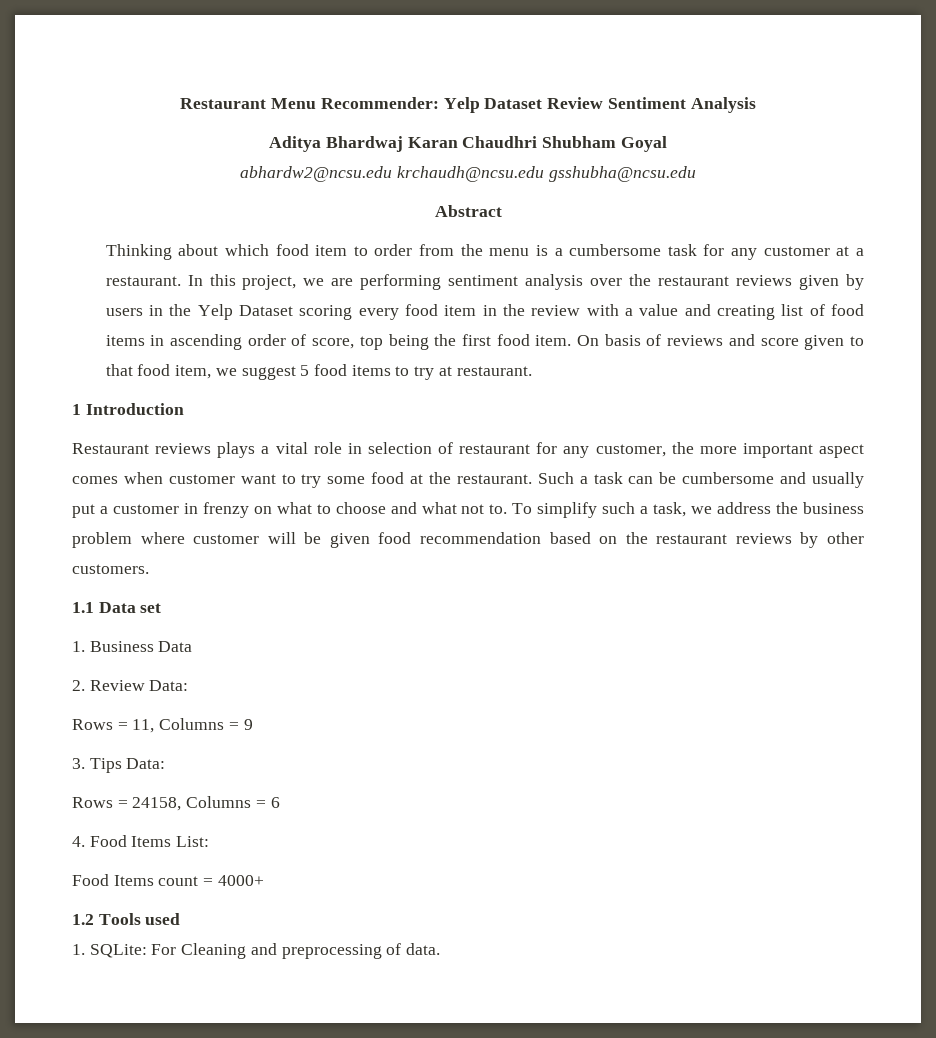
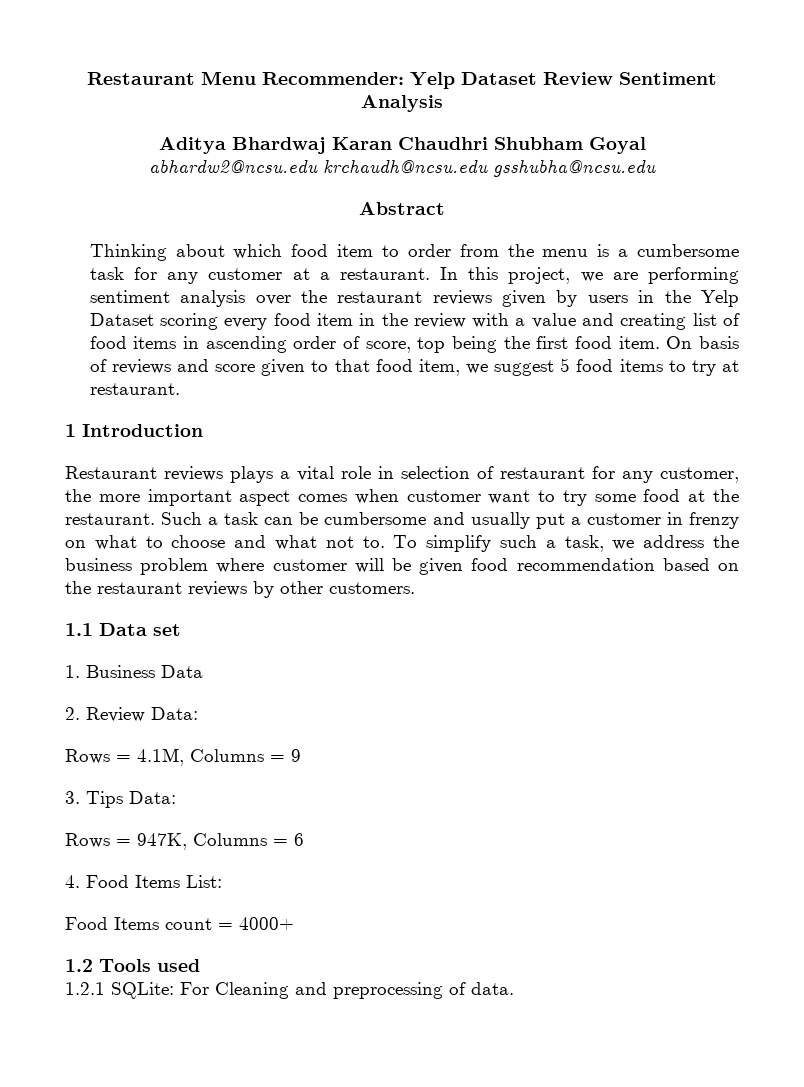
- Rows = 11, Columns = 9
+ Rows = 4.1M, Columns = 9
- Rows = 24158, Columns = 6
+ Rows = 947K, Columns = 6
- 1. SQLite: For Cleaning and preprocessing of data.
+ 1.2.1 SQLite: For Cleaning and preprocessing of data.

